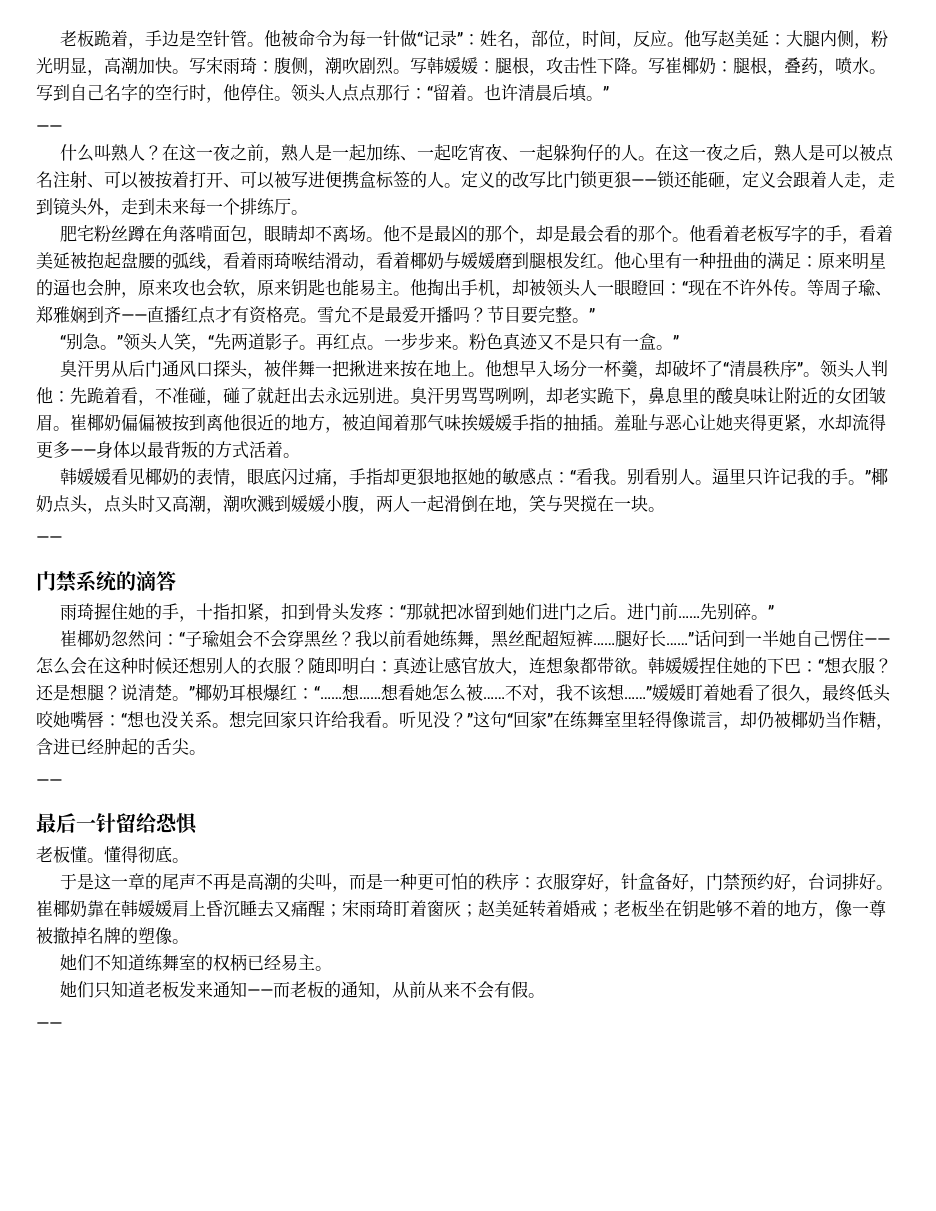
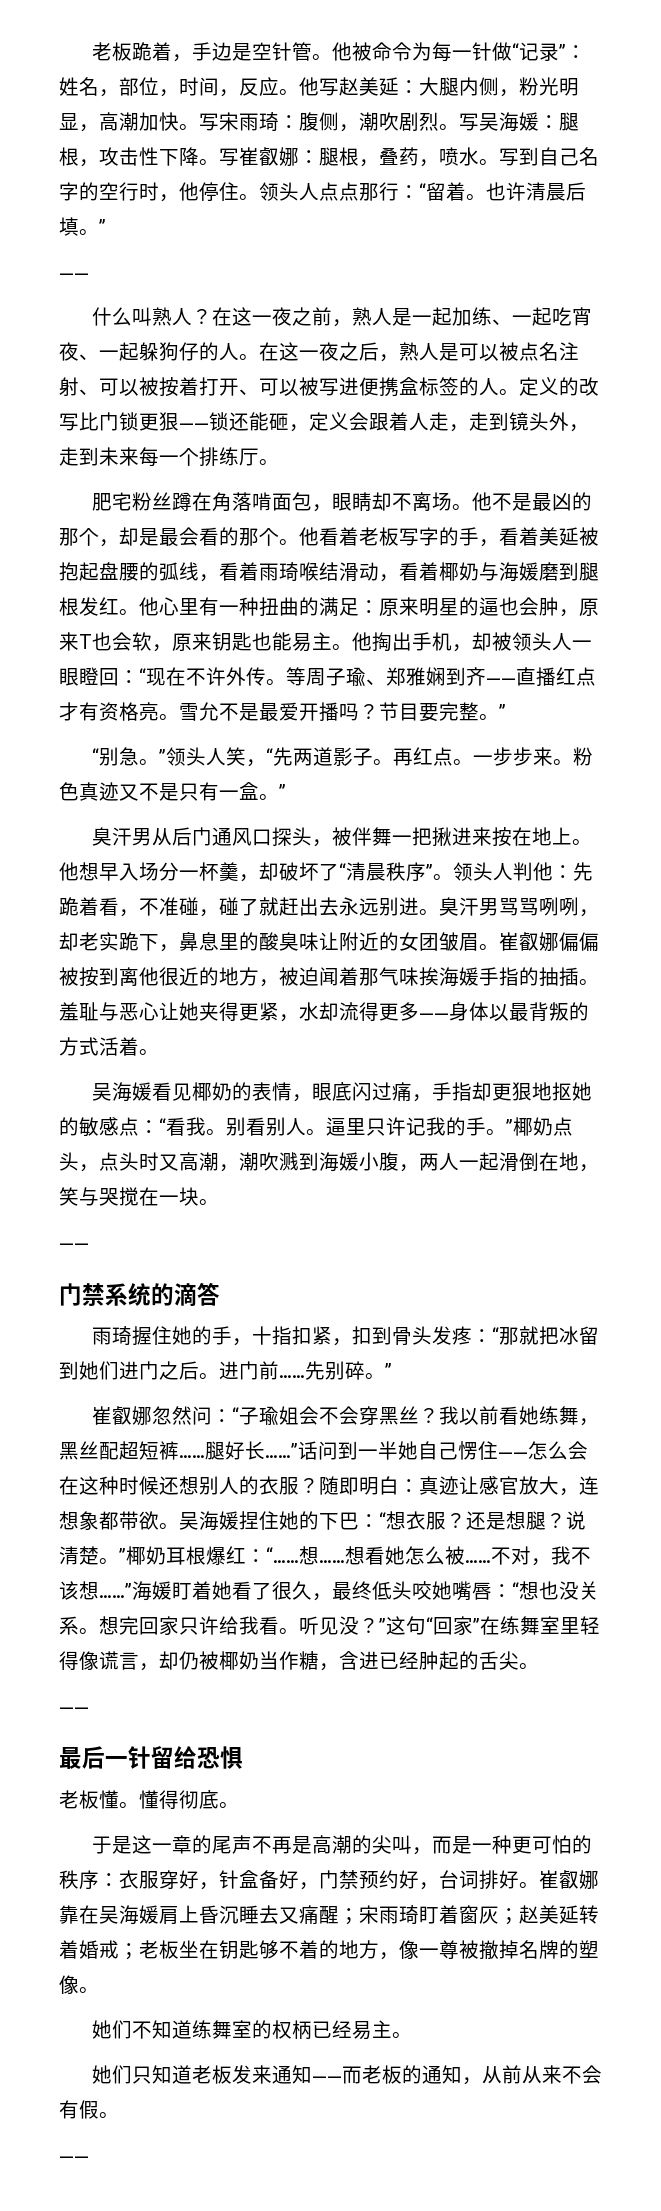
- 写韩媛媛：腿根，攻击性下降。
+ 写吴海媛：腿根，攻击性下降。
- 写崔椰奶：腿根，叠药，喷水。
+ 写崔叡娜：腿根，叠药，喷水。
- 他看着老板写字的手，看着美延被抱起盘腰的弧线，看着雨琦喉结滑动，看着椰奶与媛媛磨到腿根发红。
+ 他看着老板写字的手，看着美延被抱起盘腰的弧线，看着雨琦喉结滑动，看着椰奶与海媛磨到腿根发红。
- 他心里有一种扭曲的满足：原来明星的逼也会肿，原来攻也会软，原来钥匙也能易主。
+ 他心里有一种扭曲的满足：原来明星的逼也会肿，原来T也会软，原来钥匙也能易主。
- 崔椰奶偏偏被按到离他很近的地方，被迫闻着那气味挨媛媛手指的抽插。
+ 崔叡娜偏偏被按到离他很近的地方，被迫闻着那气味挨海媛手指的抽插。
- 韩媛媛看见椰奶的表情，眼底闪过痛，手指却更狠地抠她的敏感点：“看我。
+ 吴海媛看见椰奶的表情，眼底闪过痛，手指却更狠地抠她的敏感点：“看我。
- 逼里只许记我的手。”椰奶点头，点头时又高潮，潮吹溅到媛媛小腹，两人一起滑倒在地，笑与哭搅在一块。
+ 逼里只许记我的手。”椰奶点头，点头时又高潮，潮吹溅到海媛小腹，两人一起滑倒在地，笑与哭搅在一块。
- 崔椰奶忽然问：“子瑜姐会不会穿黑丝？
+ 崔叡娜忽然问：“子瑜姐会不会穿黑丝？
- 韩媛媛捏住她的下巴：“想衣服？
+ 吴海媛捏住她的下巴：“想衣服？
- 媛媛盯着她看了很久，最终低头咬她嘴唇：“想也没关系。
+ 海媛盯着她看了很久，最终低头咬她嘴唇：“想也没关系。
- 崔椰奶靠在韩媛媛肩上昏沉睡去又痛醒；宋雨琦盯着窗灰；赵美延转着婚戒；老板坐在钥匙够不着的地方，像一尊被撤掉名牌的塑像。
+ 崔叡娜靠在吴海媛肩上昏沉睡去又痛醒；宋雨琦盯着窗灰；赵美延转着婚戒；老板坐在钥匙够不着的地方，像一尊被撤掉名牌的塑像。

